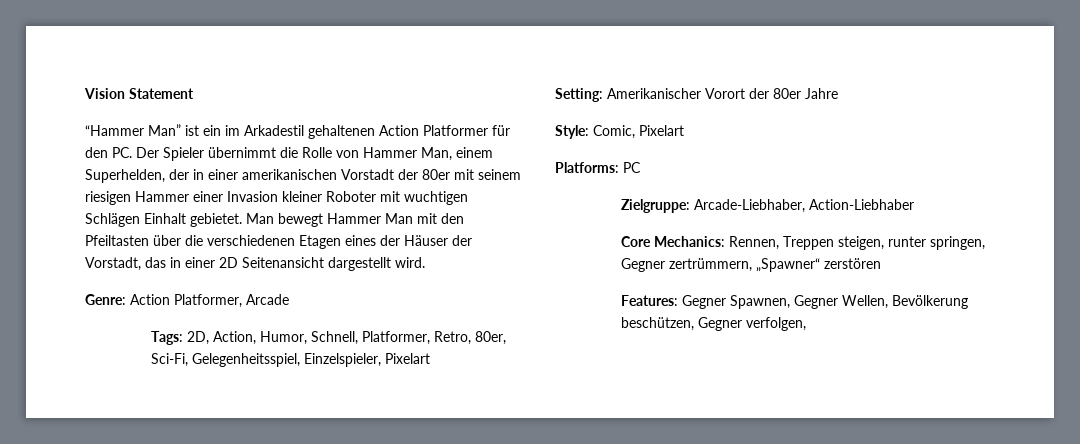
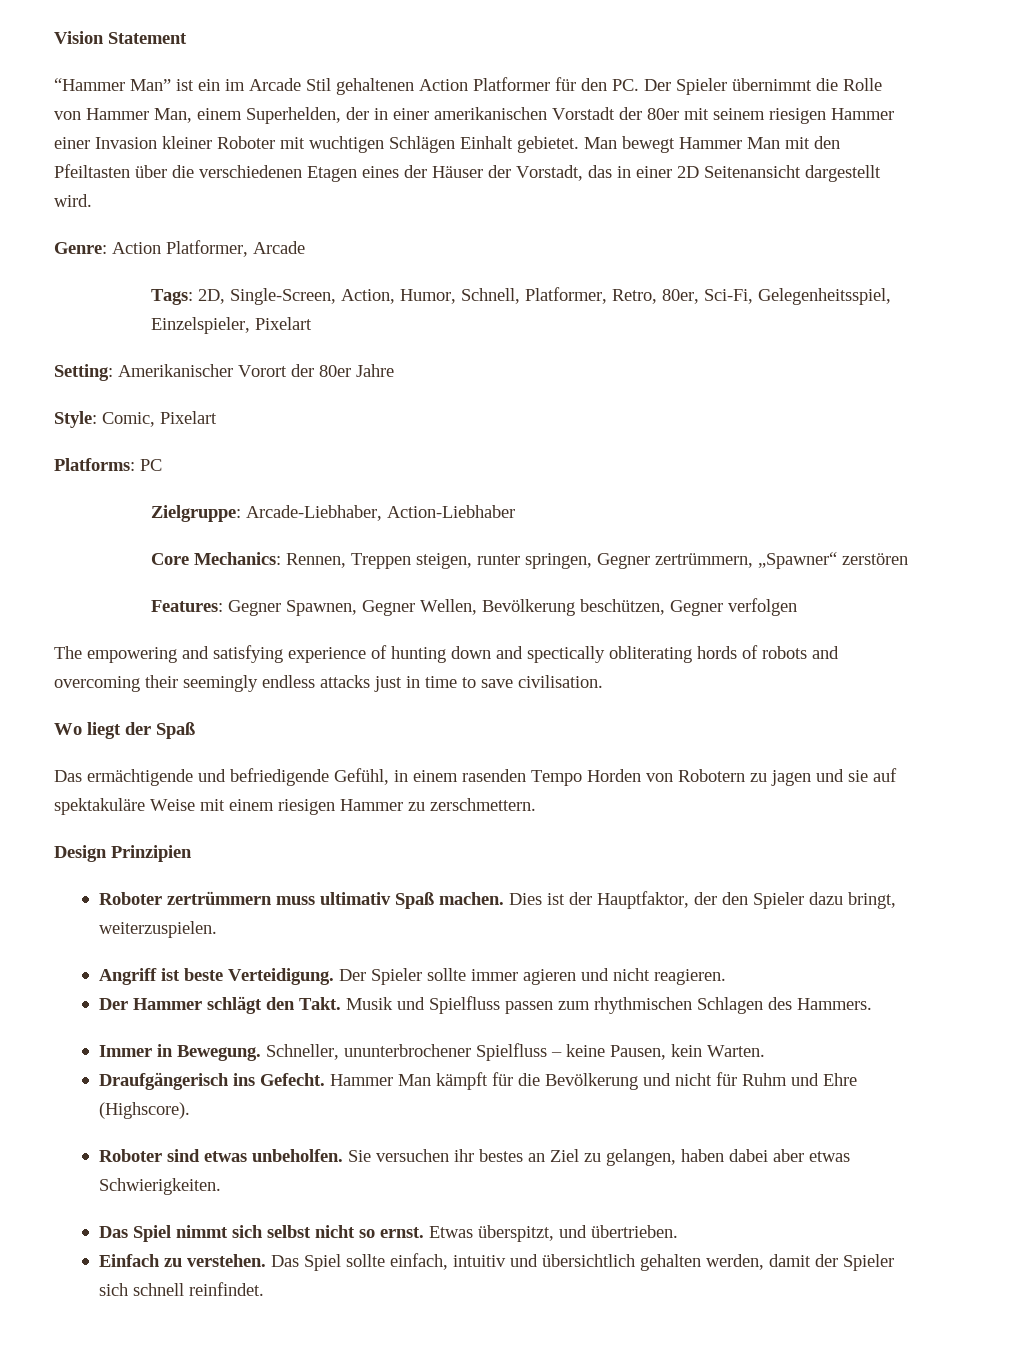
- “Hammer Man” ist ein im Arkadestil gehaltenen Action Platformer für den PC. Der Spieler übernimmt die Rolle von Hammer Man, einem Superhelden, der in einer amerikanischen Vorstadt der 80er mit seinem riesigen Hammer einer Invasion kleiner Roboter mit wuchtigen Schlägen Einhalt gebietet.
+ “Hammer Man” ist ein im Arcade Stil gehaltenen Action Platformer für den PC. Der Spieler übernimmt die Rolle von Hammer Man, einem Superhelden, der in einer amerikanischen Vorstadt der 80er mit seinem riesigen Hammer einer Invasion kleiner Roboter mit wuchtigen Schlägen Einhalt gebietet.
- Tags: 2D, Action, Humor, Schnell, Platformer, Retro, 80er, Sci-Fi, Gelegenheitsspiel, Einzelspieler, Pixelart
+ Tags: 2D, Single-Screen, Action, Humor, Schnell, Platformer, Retro, 80er, Sci-Fi, Gelegenheitsspiel, Einzelspieler, Pixelart
- Features: Gegner Spawnen, Gegner Wellen, Bevölkerung beschützen, Gegner verfolgen,
+ Features: Gegner Spawnen, Gegner Wellen, Bevölkerung beschützen, Gegner verfolgen
+ The empowering and satisfying experience of hunting down and spectically obliterating hords of robots and overcoming their seemingly endless attacks just in time to save civilisation.
+ Wo liegt der Spaß
+ Das ermächtigende und befriedigende Gefühl, in einem rasenden Tempo Horden von Robotern zu jagen und sie auf spektakuläre Weise mit einem riesigen Hammer zu zerschmettern.
+ Design Prinzipien
+ Roboter zertrümmern muss ultimativ Spaß machen. Dies ist der Hauptfaktor, der den Spieler dazu bringt, weiterzuspielen.
+ Angriff ist beste Verteidigung. Der Spieler sollte immer agieren und nicht reagieren.
+ Der Hammer schlägt den Takt. Musik und Spielfluss passen zum rhythmischen Schlagen des Hammers.
+ Immer in Bewegung. Schneller, ununterbrochener Spielfluss – keine Pausen, kein Warten.
+ Draufgängerisch ins Gefecht. Hammer Man kämpft für die Bevölkerung und nicht für Ruhm und Ehre (Highscore).
+ Roboter sind etwas unbeholfen. Sie versuchen ihr bestes an Ziel zu gelangen, haben dabei aber etwas Schwierigkeiten.
+ Das Spiel nimmt sich selbst nicht so ernst. Etwas überspitzt, und übertrieben.
+ Einfach zu verstehen. Das Spiel sollte einfach, intuitiv und übersichtlich gehalten werden, damit der Spieler sich schnell reinfindet.

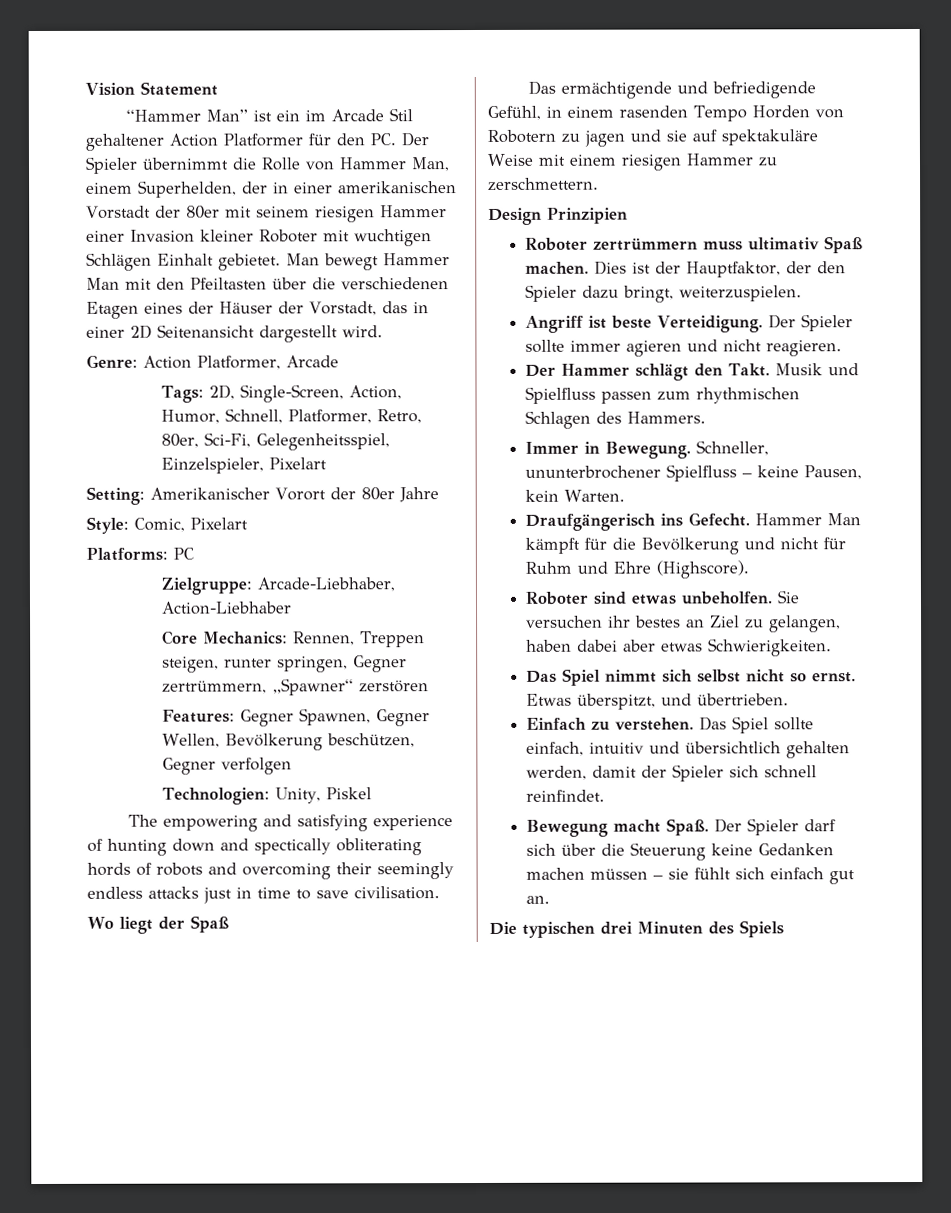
- “Hammer Man” ist ein im Arcade Stil gehaltenen Action Platformer für den PC. Der Spieler übernimmt die Rolle von Hammer Man, einem Superhelden, der in einer amerikanischen Vorstadt der 80er mit seinem riesigen Hammer einer Invasion kleiner Roboter mit wuchtigen Schlägen Einhalt gebietet.
+ “Hammer Man” ist ein im Arcade Stil gehaltener Action Platformer für den PC. Der Spieler übernimmt die Rolle von Hammer Man, einem Superhelden, der in einer amerikanischen Vorstadt der 80er mit seinem riesigen Hammer einer Invasion kleiner Roboter mit wuchtigen Schlägen Einhalt gebietet.
+ Technologien: Unity, Piskel
+ Bewegung macht Spaß. Der Spieler darf sich über die Steuerung keine Gedanken machen müssen – sie fühlt sich einfach gut an.
+ Die typischen drei Minuten des Spiels

